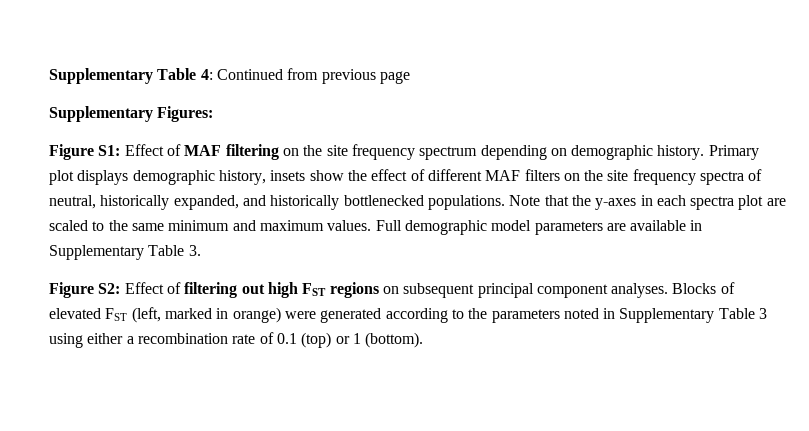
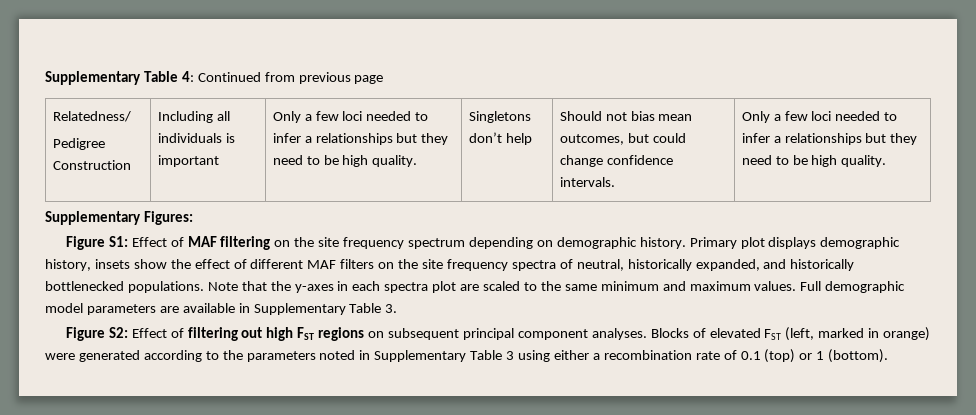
+ Relatedness/
+ Pedigree Construction | Including all individuals is important | Only a few loci needed to infer a relationships but they need to be high quality. | Singletons don’t help | Should not bias mean outcomes, but could change confidence intervals. | Only a few loci needed to infer a relationships but they need to be high quality.

